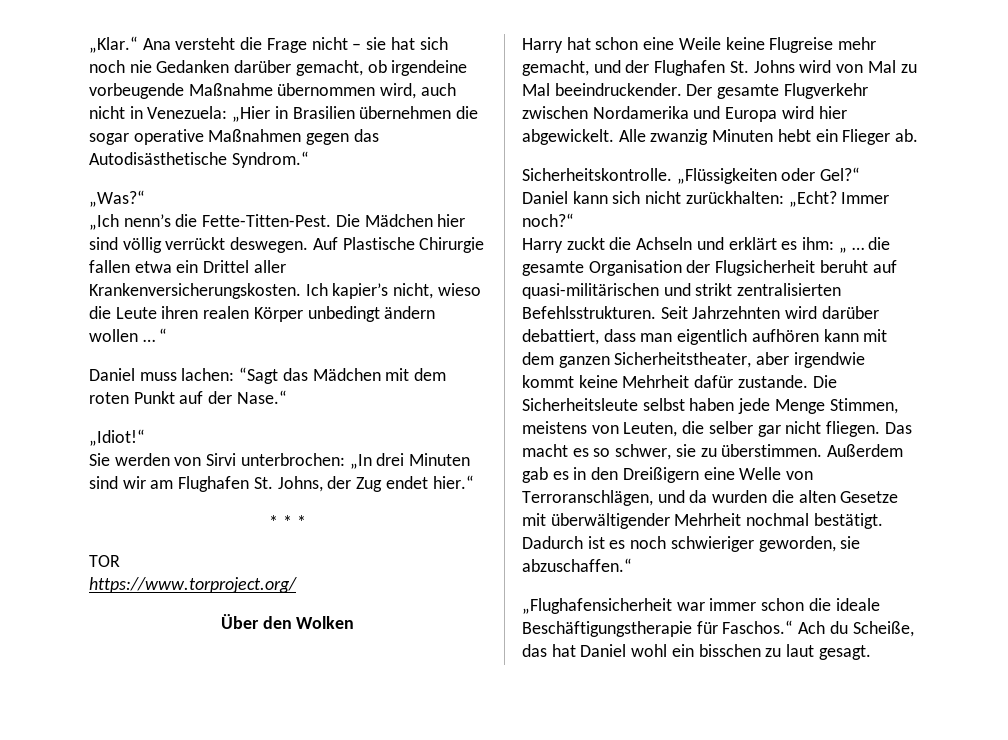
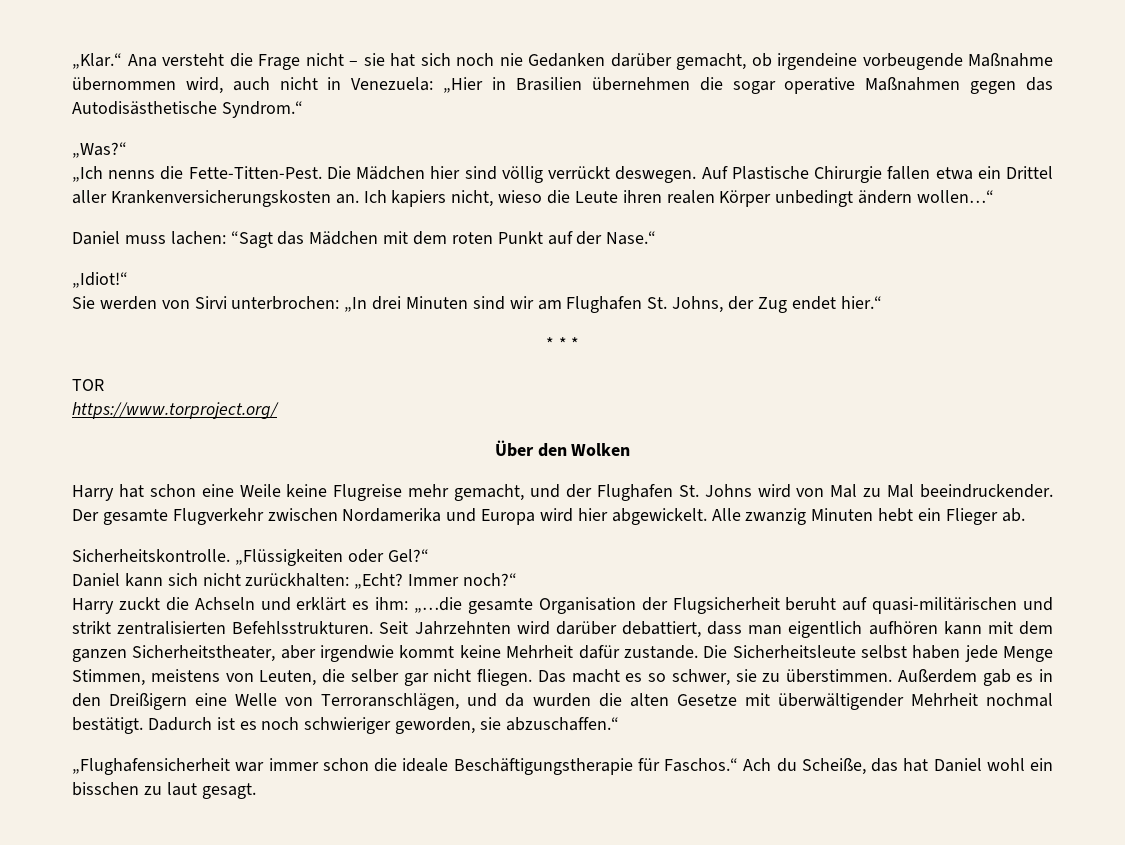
- „Ich nenn’s die Fette-Titten-Pest.
+ „Ich nenns die Fette-Titten-Pest.
- Auf Plastische Chirurgie fallen etwa ein Drittel aller Krankenversicherungskosten. Ich kapier’s nicht, wieso die Leute ihren realen Körper unbedingt ändern wollen … “
+ Auf Plastische Chirurgie fallen etwa ein Drittel aller Krankenversicherungskosten an. Ich kapiers nicht, wieso die Leute ihren realen Körper unbedingt ändern wollen…“
- Harry zuckt die Achseln und erklärt es ihm: „ … die gesamte Organisation der Flugsicherheit beruht auf quasi-militärischen und strikt zentralisierten Befehlsstrukturen.
+ Harry zuckt die Achseln und erklärt es ihm: „…die gesamte Organisation der Flugsicherheit beruht auf quasi-militärischen und strikt zentralisierten Befehlsstrukturen.

